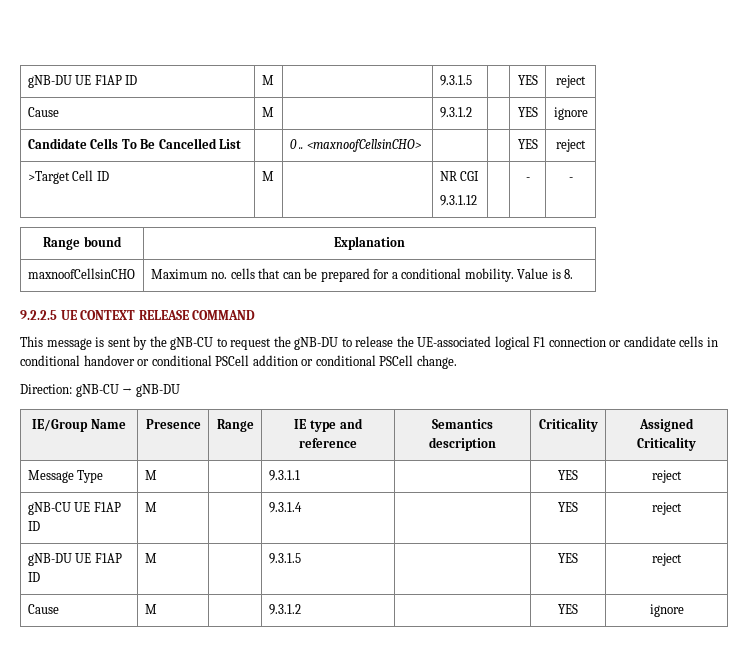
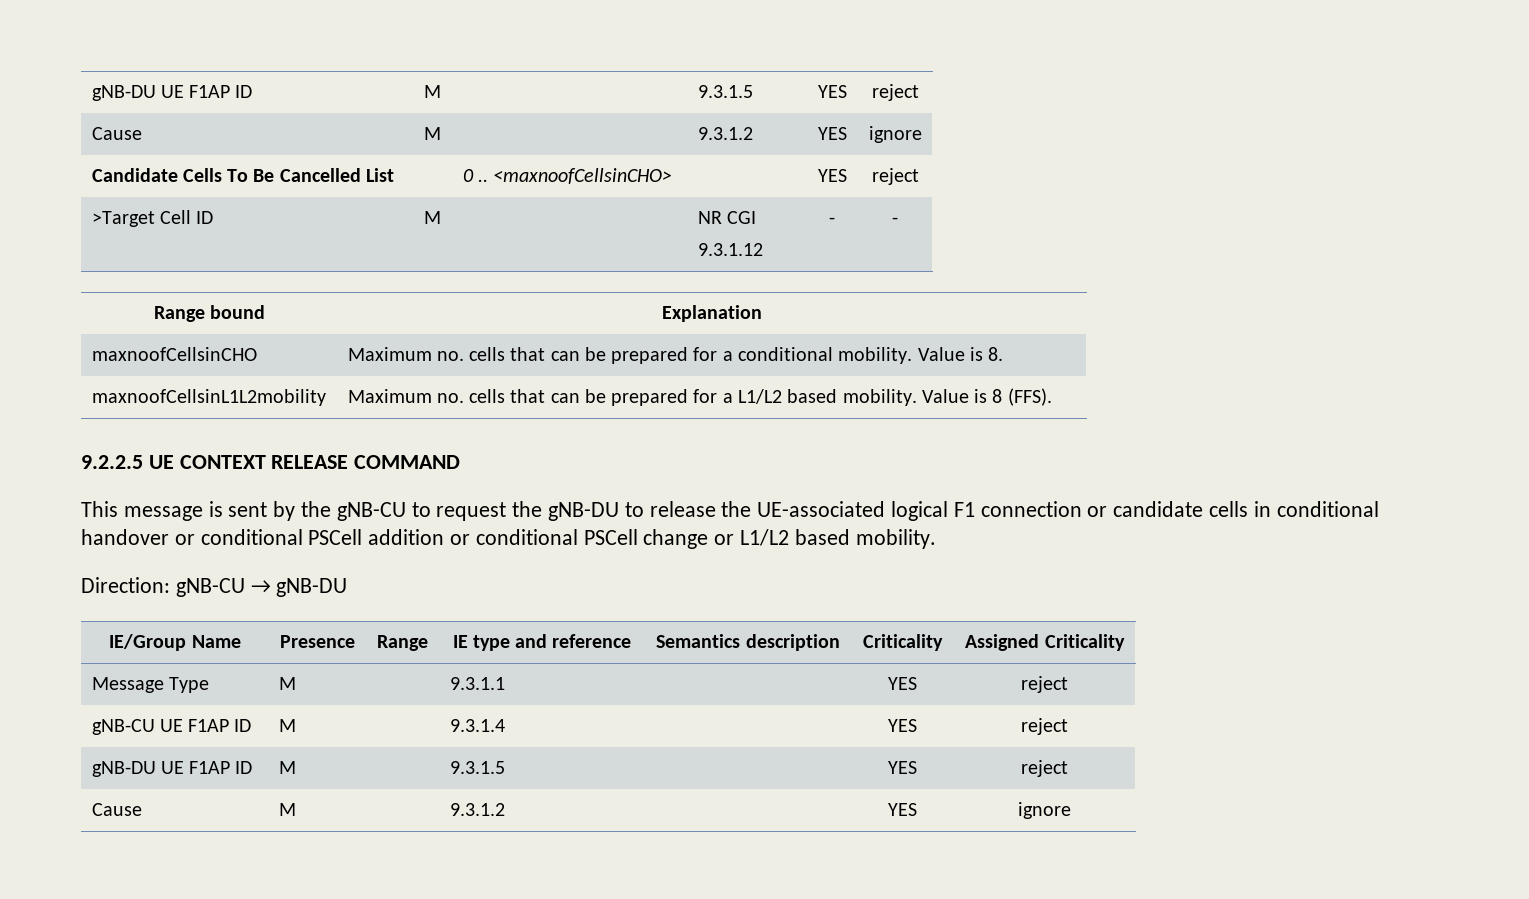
+ maxnoofCellsinL1L2mobility | Maximum no. cells that can be prepared for a L1/L2 based mobility. Value is 8 (FFS).
- This message is sent by the gNB-CU to request the gNB-DU to release the UE-associated logical F1 connection or candidate cells in conditional handover or conditional PSCell addition or conditional PSCell change.
+ This message is sent by the gNB-CU to request the gNB-DU to release the UE-associated logical F1 connection or candidate cells in conditional handover or conditional PSCell addition or conditional PSCell change or L1/L2 based mobility.

